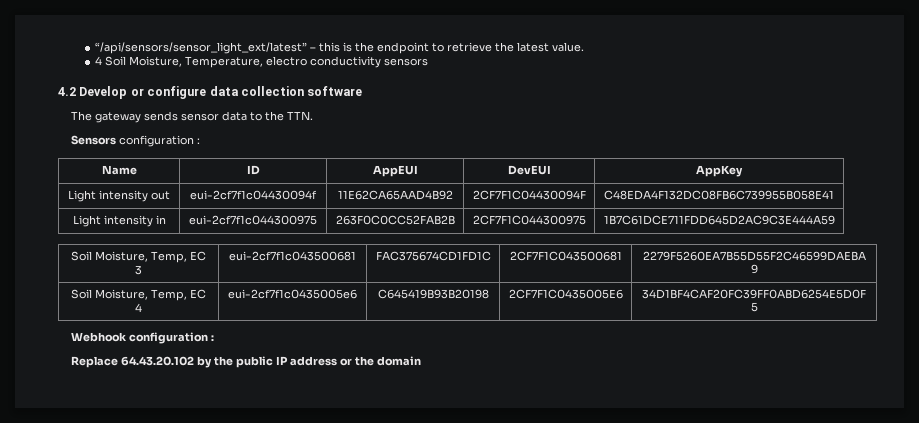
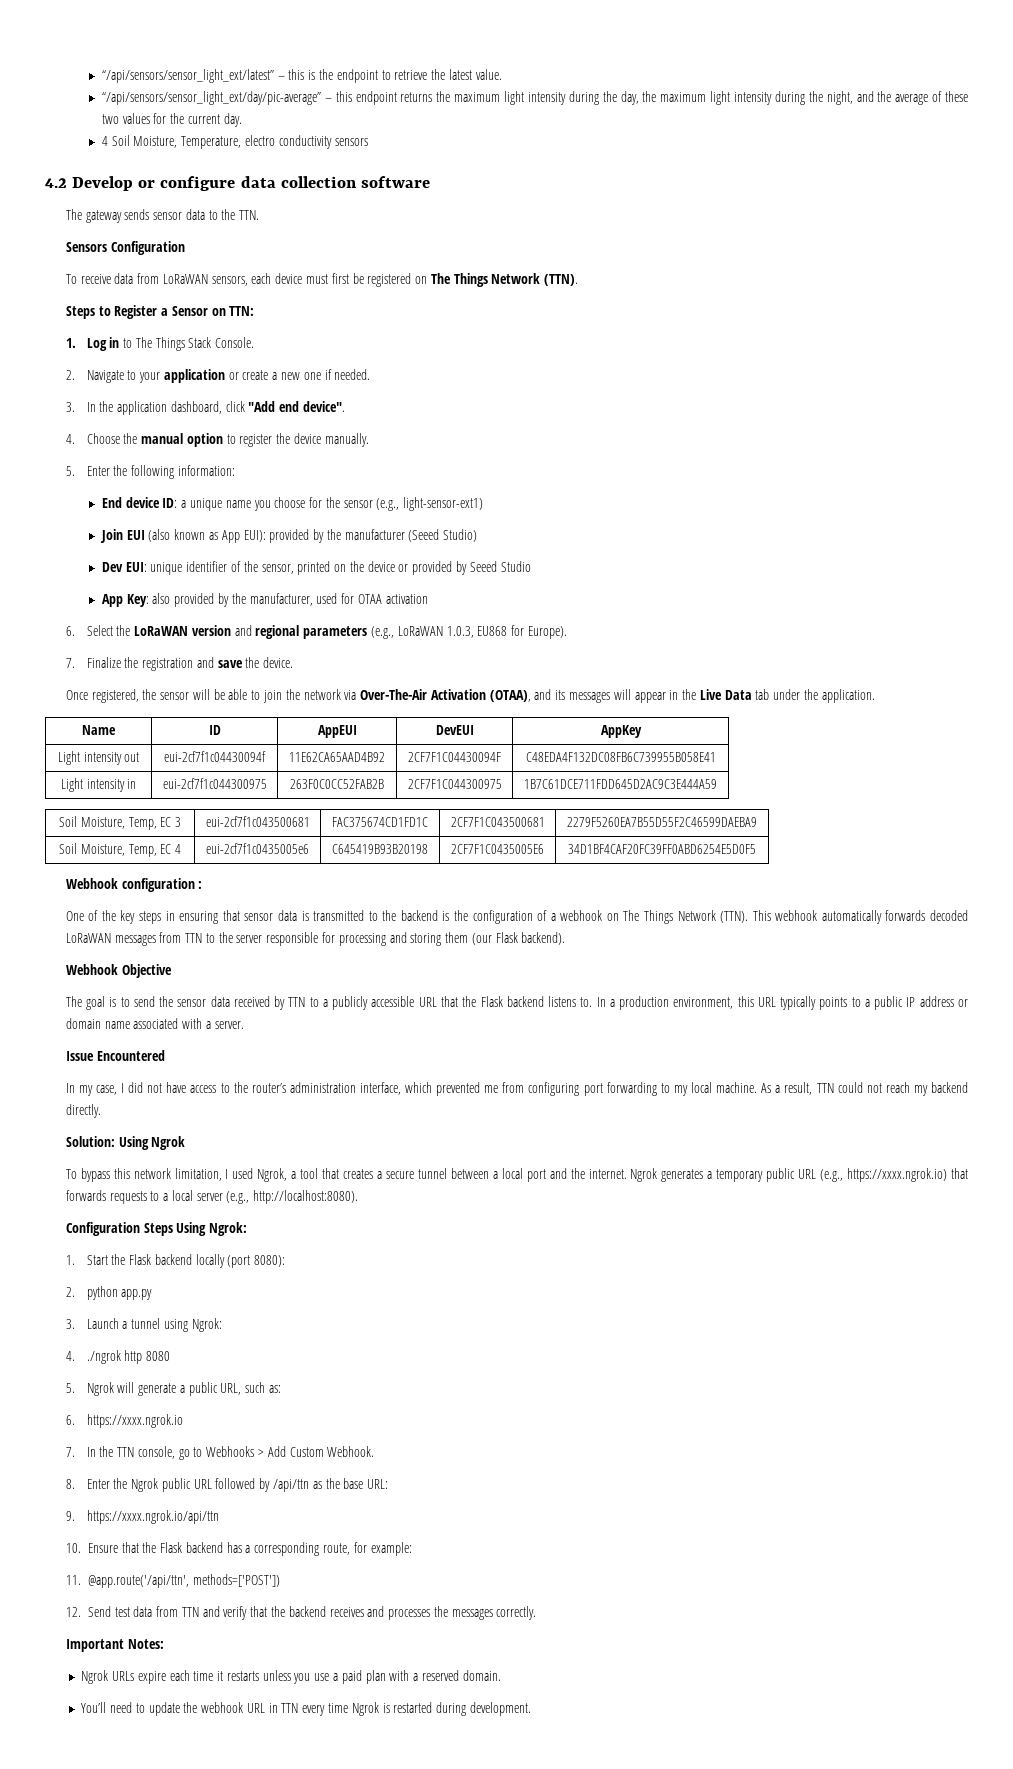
+ “/api/sensors/sensor_light_ext/day/pic-average” – this endpoint returns the maximum light intensity during the day, the maximum light intensity during the night, and the average of these two values for the current day.
- Sensors configuration :
+ Sensors Configuration
+ To receive data from LoRaWAN sensors, each device must first be registered on The Things Network (TTN).
+ Steps to Register a Sensor on TTN:
+ 1. Log in to The Things Stack Console.
+ 2. Navigate to your application or create a new one if needed.
+ 3. In the application dashboard, click "Add end device".
+ 4. Choose the manual option to register the device manually.
+ 5. Enter the following information:
+ End device ID: a unique name you choose for the sensor (e.g., light-sensor-ext1)
+ Join EUI (also known as App EUI): provided by the manufacturer (Seeed Studio)
+ Dev EUI: unique identifier of the sensor, printed on the device or provided by Seeed Studio
+ App Key: also provided by the manufacturer, used for OTAA activation
+ 6. Select the LoRaWAN version and regional parameters (e.g., LoRaWAN 1.0.3, EU868 for Europe).
+ 7. Finalize the registration and save the device.
+ Once registered, the sensor will be able to join the network via Over-The-Air Activation (OTAA), and its messages will appear in the Live Data tab under the application.
- Replace 64.43.20.102 by the public IP address or the domain
+ One of the key steps in ensuring that sensor data is transmitted to the backend is the configuration of a webhook on The Things Network (TTN). This webhook automatically forwards decoded LoRaWAN messages from TTN to the server responsible for processing and storing them (our Flask backend).
+ Webhook Objective
+ The goal is to send the sensor data received by TTN to a publicly accessible URL that the Flask backend listens to. In a production environment, this URL typically points to a public IP address or domain name associated with a server.
+ Issue Encountered
+ In my case, I did not have access to the router’s administration interface, which prevented me from configuring port forwarding to my local machine. As a result, TTN could not reach my backend directly.
+ Solution: Using Ngrok
+ To bypass this network limitation, I used Ngrok, a tool that creates a secure tunnel between a local port and the internet. Ngrok generates a temporary public URL (e.g., https://xxxx.ngrok.io) that forwards requests to a local server (e.g., http://localhost:8080).
+ Configuration Steps Using Ngrok:
+ 1. Start the Flask backend locally (port 8080):
+ 2. python app.py
+ 3. Launch a tunnel using Ngrok:
+ 4. ./ngrok http 8080
+ 5. Ngrok will generate a public URL, such as:
+ 6. https://xxxx.ngrok.io
+ 7. In the TTN console, go to Webhooks > Add Custom Webhook.
+ 8. Enter the Ngrok public URL followed by /api/ttn as the base URL:
+ 9. https://xxxx.ngrok.io/api/ttn
+ 10. Ensure that the Flask backend has a corresponding route, for example:
+ 11. @app.route('/api/ttn', methods=['POST'])
+ 12. Send test data from TTN and verify that the backend receives and processes the messages correctly.
+ Important Notes:
+ Ngrok URLs expire each time it restarts unless you use a paid plan with a reserved domain.
+ You’ll need to update the webhook URL in TTN every time Ngrok is restarted during development.

